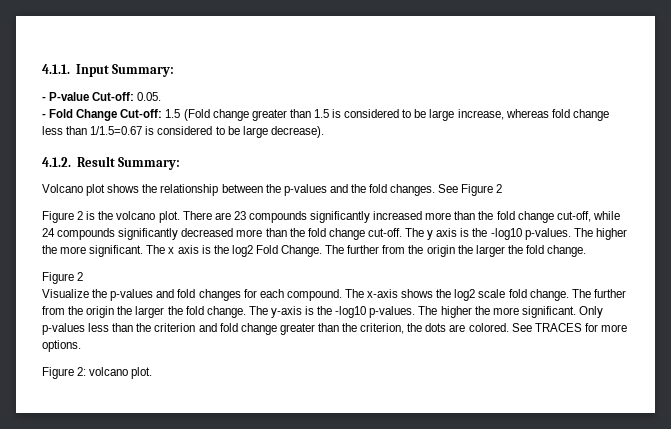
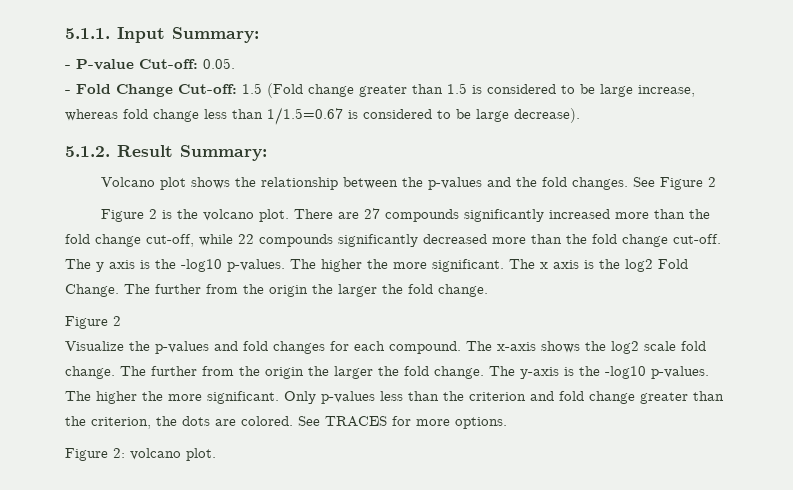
- 4.1.1. Input Summary:
+ 5.1.1. Input Summary:
- 4.1.2. Result Summary:
+ 5.1.2. Result Summary:
- There are 23 compounds significantly increased more than the fold change cut-off, while 24 compounds significantly decreased more than the fold change cut-off.
+ There are 27 compounds significantly increased more than the fold change cut-off, while 22 compounds significantly decreased more than the fold change cut-off.

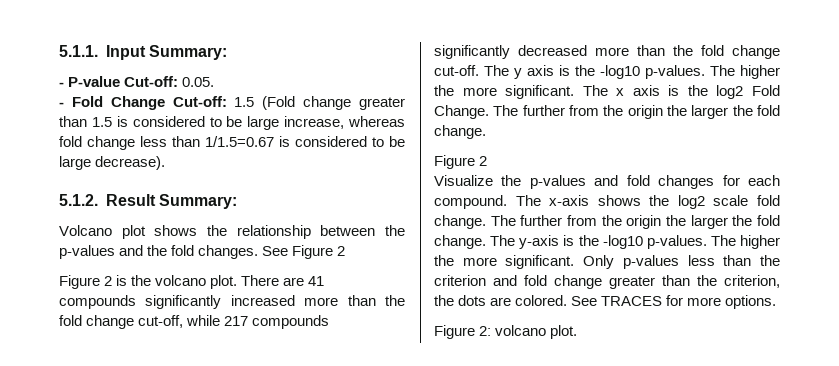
- There are 27 compounds significantly increased more than the fold change cut-off, while 22 compounds significantly decreased more than the fold change cut-off.
+ There are 41 compounds significantly increased more than the fold change cut-off, while 217 compounds significantly decreased more than the fold change cut-off.

